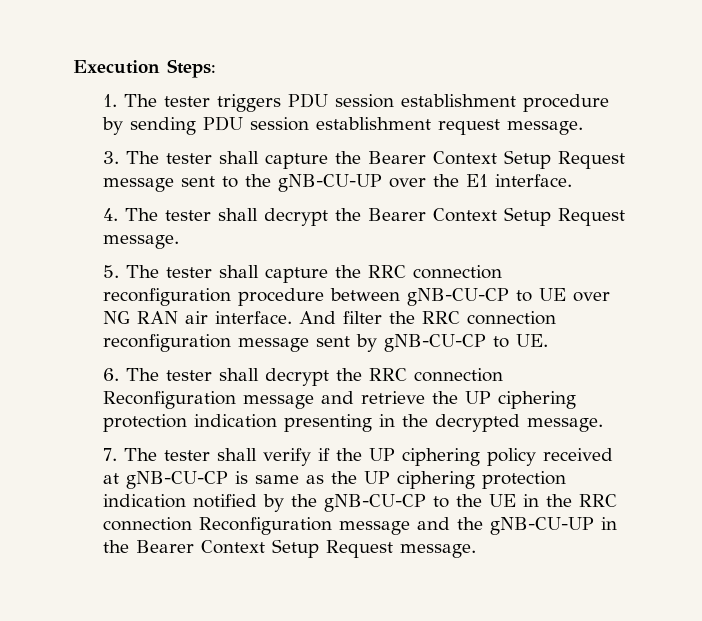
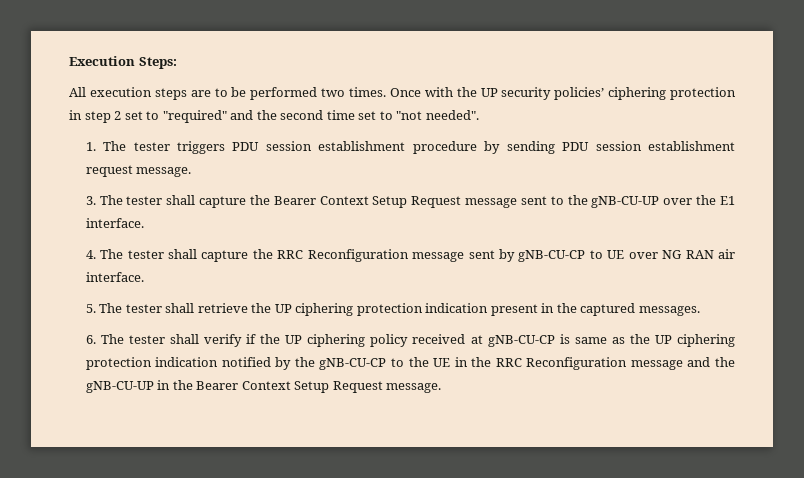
+ All execution steps are to be performed two times. Once with the UP security policies’ ciphering protection in step 2 set to "required" and the second time set to "not needed".
- 4. The tester shall decrypt the Bearer Context Setup Request message.
- 5. The tester shall capture the RRC connection reconfiguration procedure between gNB-CU-CP to UE over NG RAN air interface. And filter the RRC connection reconfiguration message sent by gNB-CU-CP to UE.
- 6. The tester shall decrypt the RRC connection Reconfiguration message and retrieve the UP ciphering protection indication presenting in the decrypted message.
- 7. The tester shall verify if the UP ciphering policy received at gNB-CU-CP is same as the UP ciphering protection indication notified by the gNB-CU-CP to the UE in the RRC connection Reconfiguration message and the gNB-CU-UP in the Bearer Context Setup Request message.
+ 4. The tester shall capture the RRC Reconfiguration message sent by gNB-CU-CP to UE over NG RAN air interface.
+ 5. The tester shall retrieve the UP ciphering protection indication present in the captured messages.
+ 6. The tester shall verify if the UP ciphering policy received at gNB-CU-CP is same as the UP ciphering protection indication notified by the gNB-CU-CP to the UE in the RRC Reconfiguration message and the gNB-CU-UP in the Bearer Context Setup Request message.

